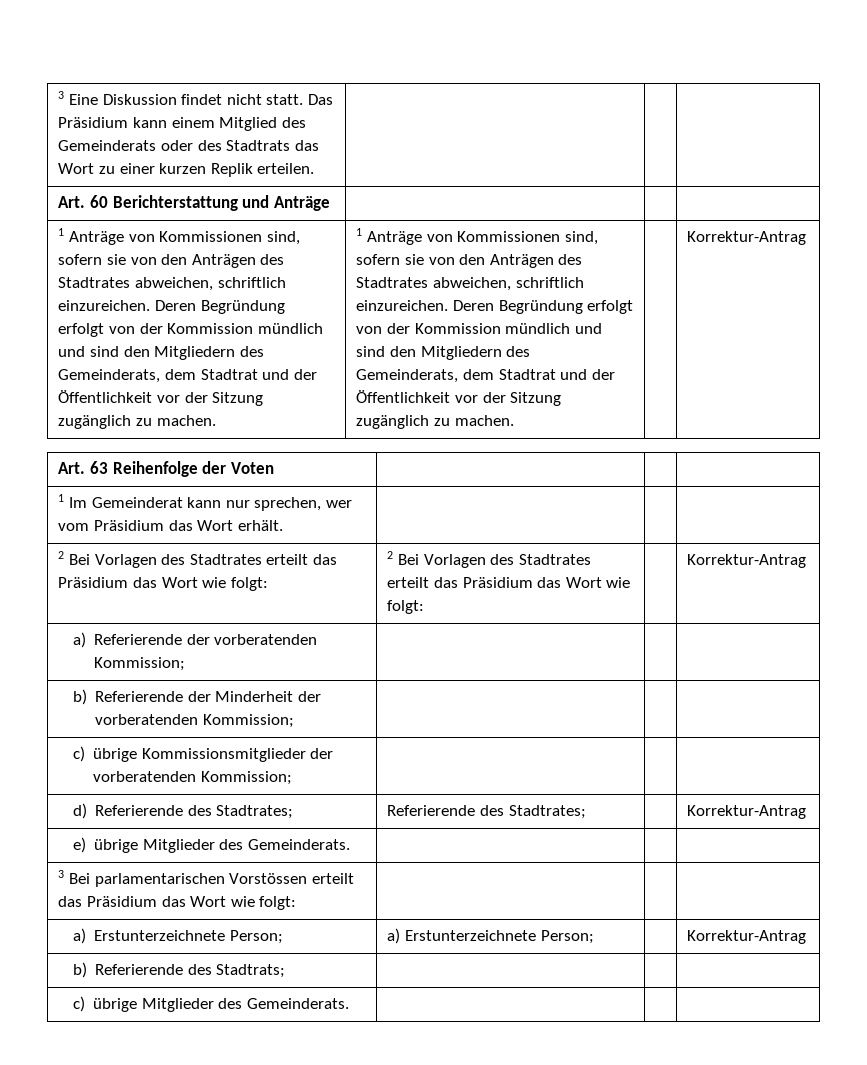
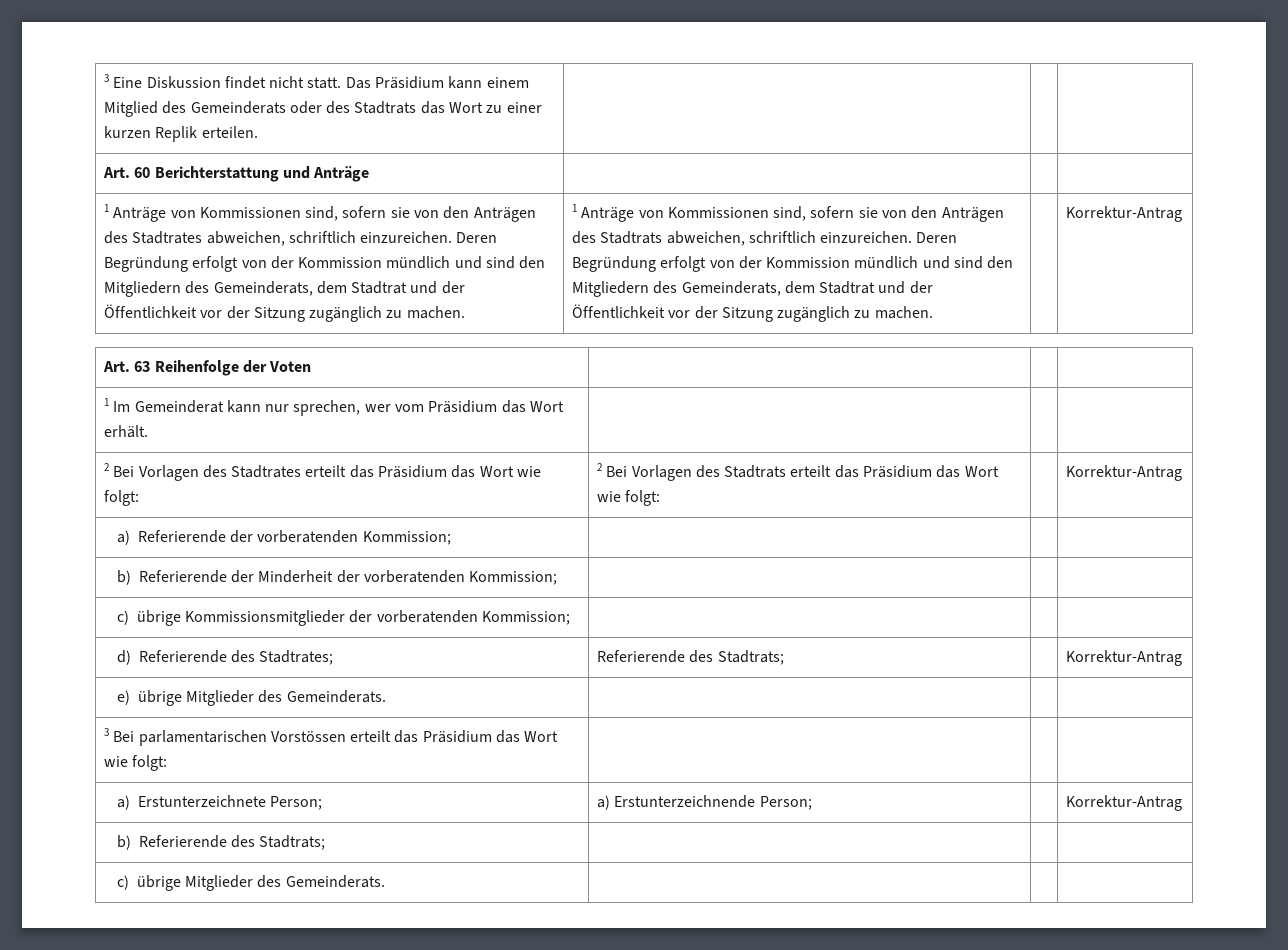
- Deren Begründung erfolgt von der Kommission mündlich und sind den Mitgliedern des Gemeinderats, dem Stadtrat und der Öffentlichkeit vor der Sitzung zugänglich zu machen. | 1 Anträge von Kommissionen sind, sofern sie von den Anträgen des Stadtrates abweichen, schriftlich einzureichen.
+ Deren Begründung erfolgt von der Kommission mündlich und sind den Mitgliedern des Gemeinderats, dem Stadtrat und der Öffentlichkeit vor der Sitzung zugänglich zu machen. | 1 Anträge von Kommissionen sind, sofern sie von den Anträgen des Stadtrats abweichen, schriftlich einzureichen.
- 2 Bei Vorlagen des Stadtrates erteilt das Präsidium das Wort wie folgt: | 2 Bei Vorlagen des Stadtrates erteilt das Präsidium das Wort wie folgt: | | Korrektur-Antrag
+ 2 Bei Vorlagen des Stadtrates erteilt das Präsidium das Wort wie folgt: | 2 Bei Vorlagen des Stadtrats erteilt das Präsidium das Wort wie folgt: | | Korrektur-Antrag
- d) Referierende des Stadtrates; | Referierende des Stadtrates; | | Korrektur-Antrag
+ d) Referierende des Stadtrates; | Referierende des Stadtrats; | | Korrektur-Antrag
- a) Erstunterzeichnete Person; | a) Erstunterzeichnete Person; | | Korrektur-Antrag
+ a) Erstunterzeichnete Person; | a) Erstunterzeichnende Person; | | Korrektur-Antrag

